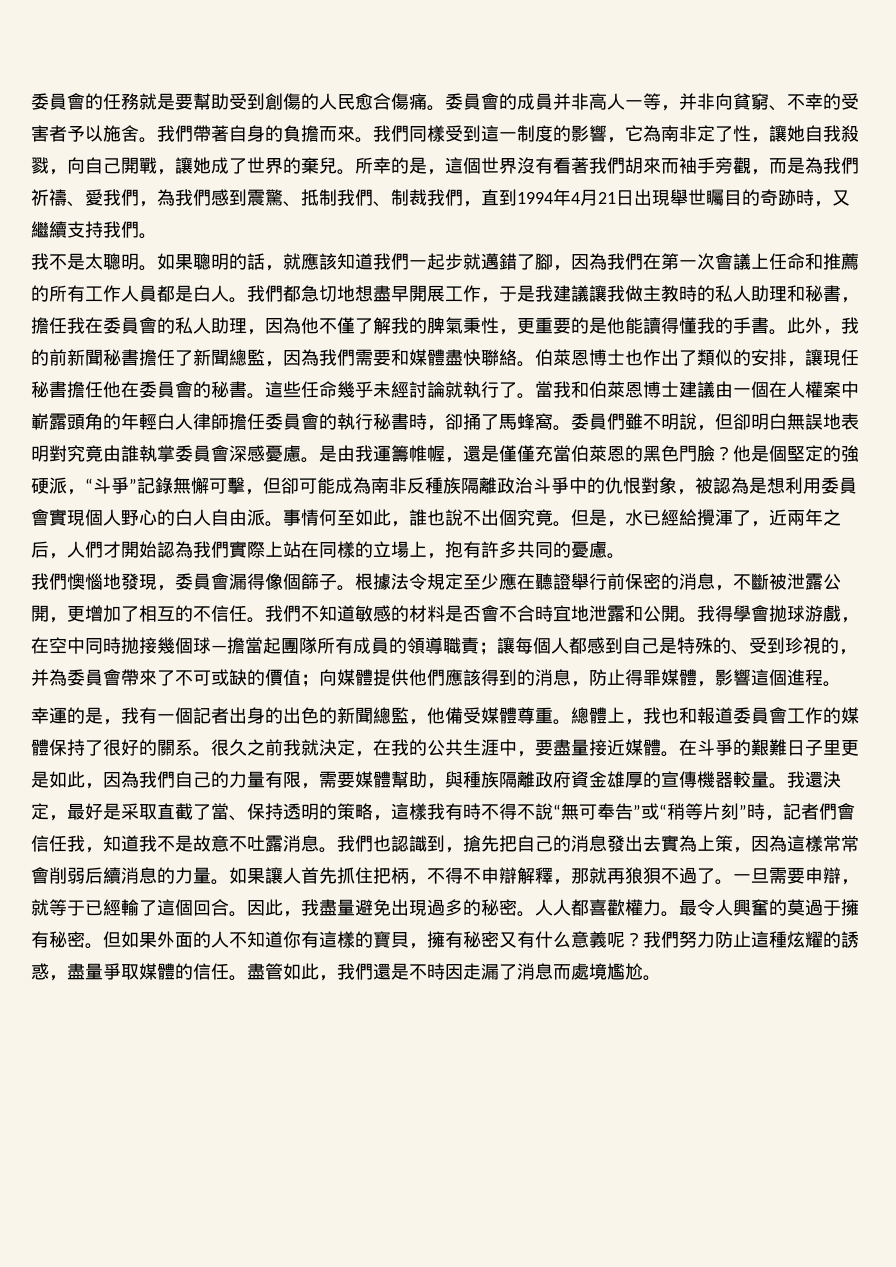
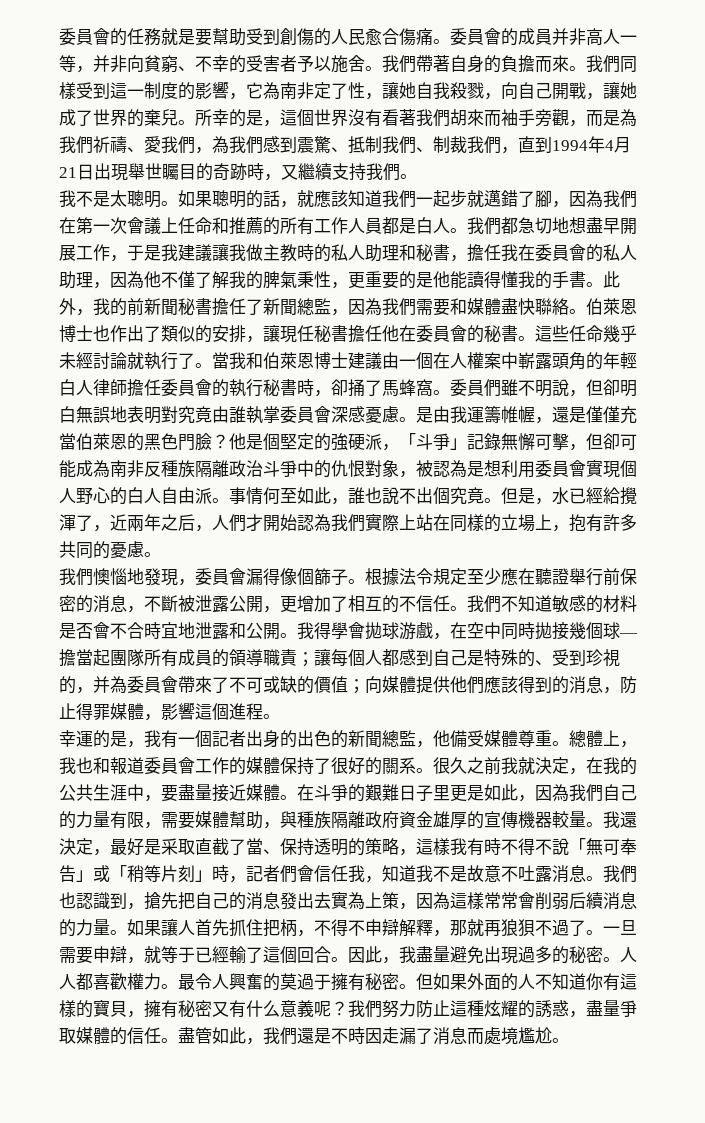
- 他是個堅定的強硬派，“斗爭”記錄無懈可擊，但卻可能成為南非反種族隔離政治斗爭中的仇恨對象，被認為是想利用委員會實現個人野心的白人自由派。
+ 他是個堅定的強硬派，「斗爭」記錄無懈可擊，但卻可能成為南非反種族隔離政治斗爭中的仇恨對象，被認為是想利用委員會實現個人野心的白人自由派。
- 我還決定，最好是采取直截了當、保持透明的策略，這樣我有時不得不說“無可奉告”或“稍等片刻”時，記者們會信任我，知道我不是故意不吐露消息。
+ 我還決定，最好是采取直截了當、保持透明的策略，這樣我有時不得不說「無可奉告」或「稍等片刻」時，記者們會信任我，知道我不是故意不吐露消息。

